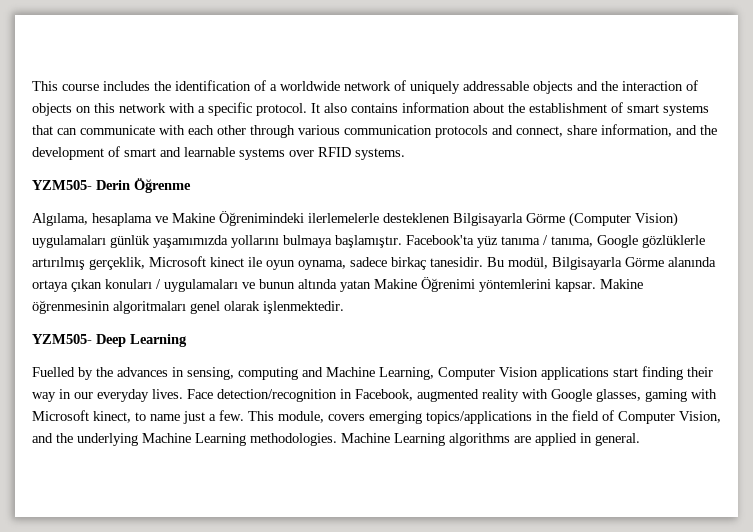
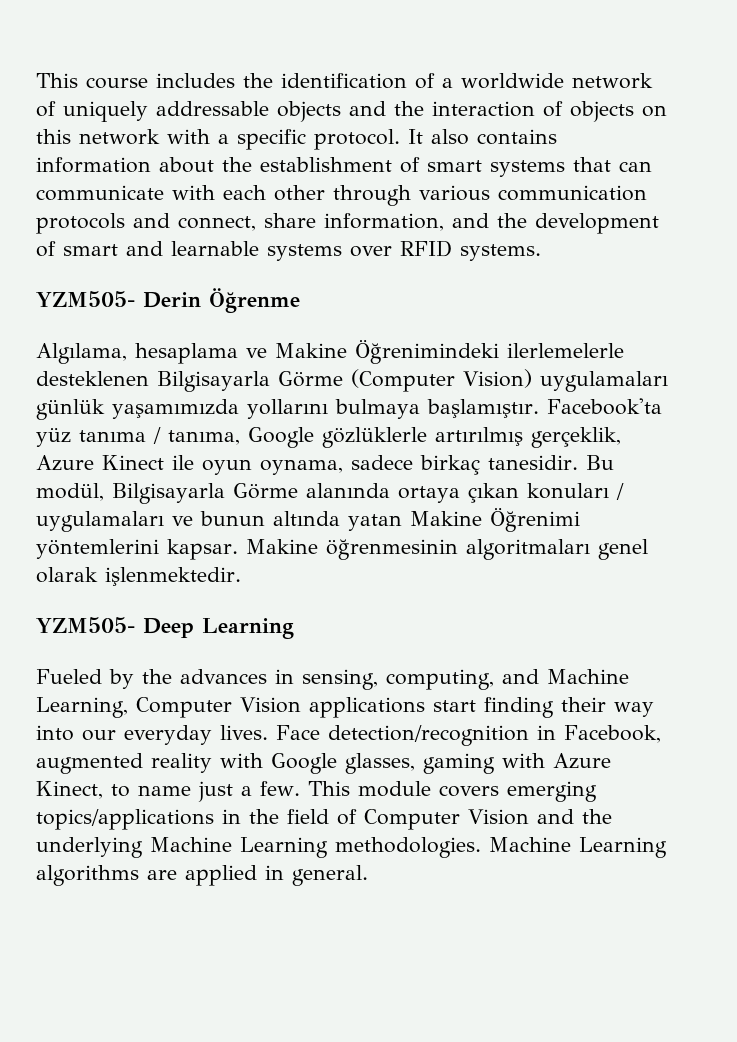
- Facebook'ta yüz tanıma / tanıma, Google gözlüklerle artırılmış gerçeklik, Microsoft kinect ile oyun oynama, sadece birkaç tanesidir.
+ Facebook'ta yüz tanıma / tanıma, Google gözlüklerle artırılmış gerçeklik, Azure Kinect ile oyun oynama, sadece birkaç tanesidir.
- Fuelled by the advances in sensing, computing and Machine Learning, Computer Vision applications start finding their way in our everyday lives.
+ Fueled by the advances in sensing, computing, and Machine Learning, Computer Vision applications start finding their way into our everyday lives.
- Face detection/recognition in Facebook, augmented reality with Google glasses, gaming with Microsoft kinect, to name just a few.
+ Face detection/recognition in Facebook, augmented reality with Google glasses, gaming with Azure Kinect, to name just a few.
- This module, covers emerging topics/applications in the field of Computer Vision, and the underlying Machine Learning methodologies.
+ This module covers emerging topics/applications in the field of Computer Vision and the underlying Machine Learning methodologies.

